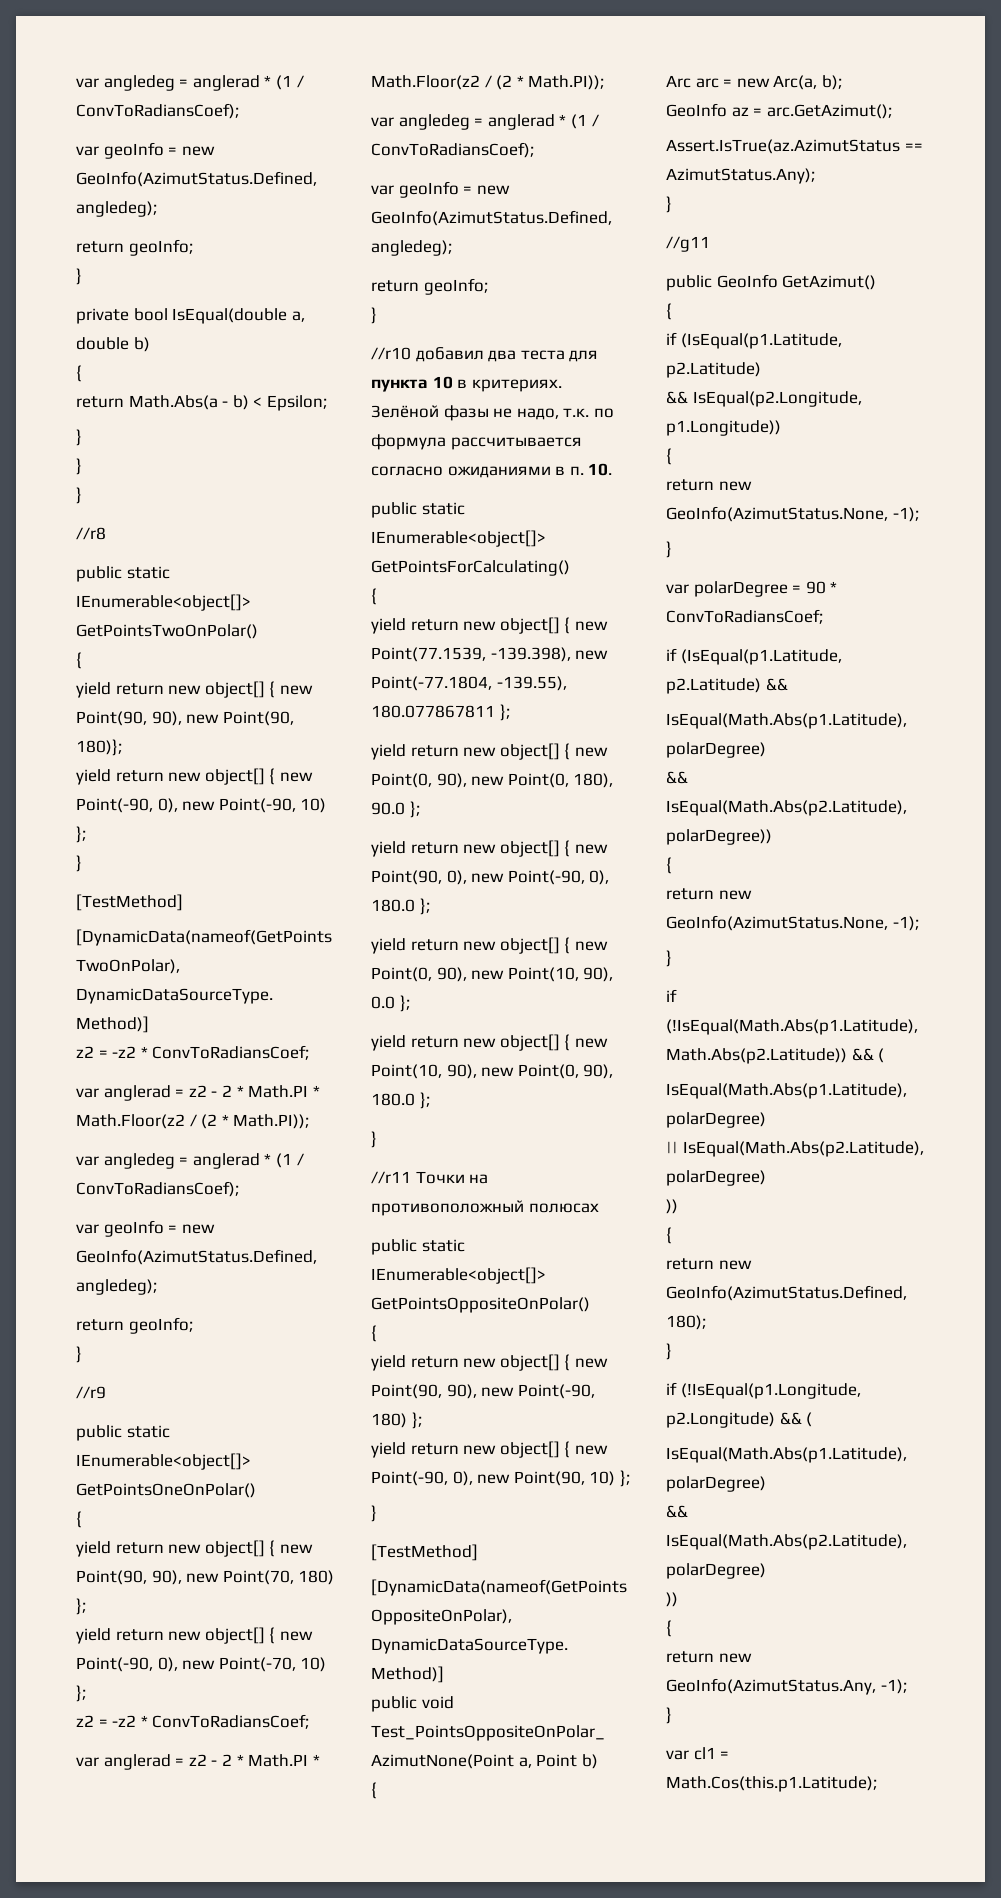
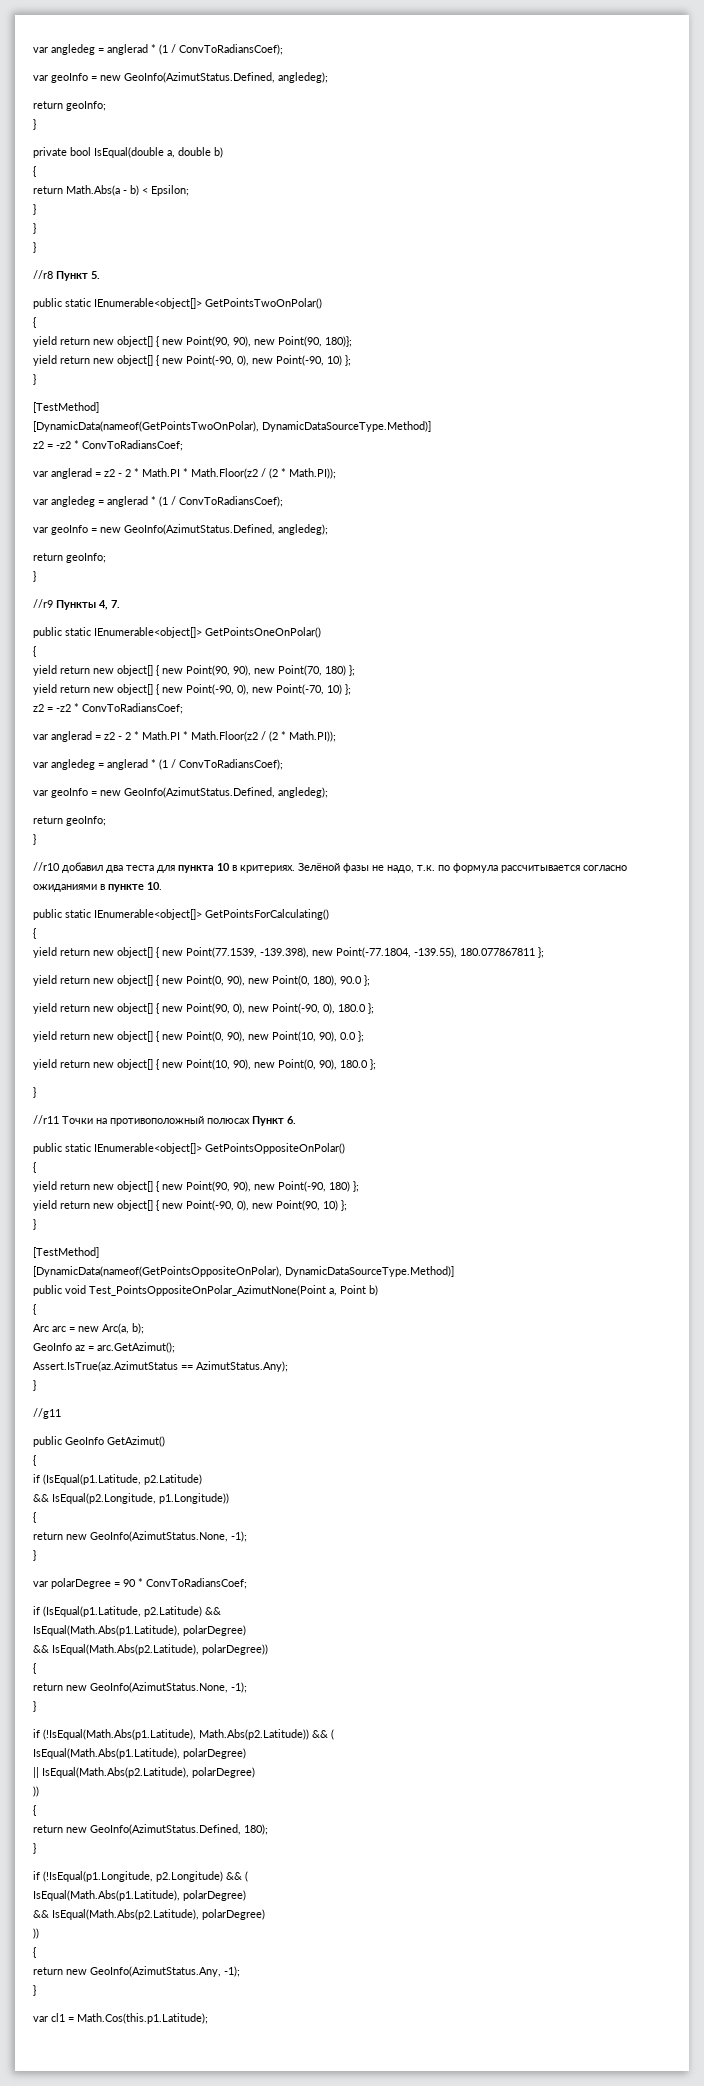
- //r8
+ //r8 Пункт 5.
- //r9
+ //r9 Пункты 4, 7.
- Зелёной фазы не надо, т.к. по формула рассчитывается согласно ожиданиями в п. 10.
+ Зелёной фазы не надо, т.к. по формула рассчитывается согласно ожиданиями в пункте 10.
- //r11 Точки на противоположный полюсах
+ //r11 Точки на противоположный полюсах Пункт 6.

